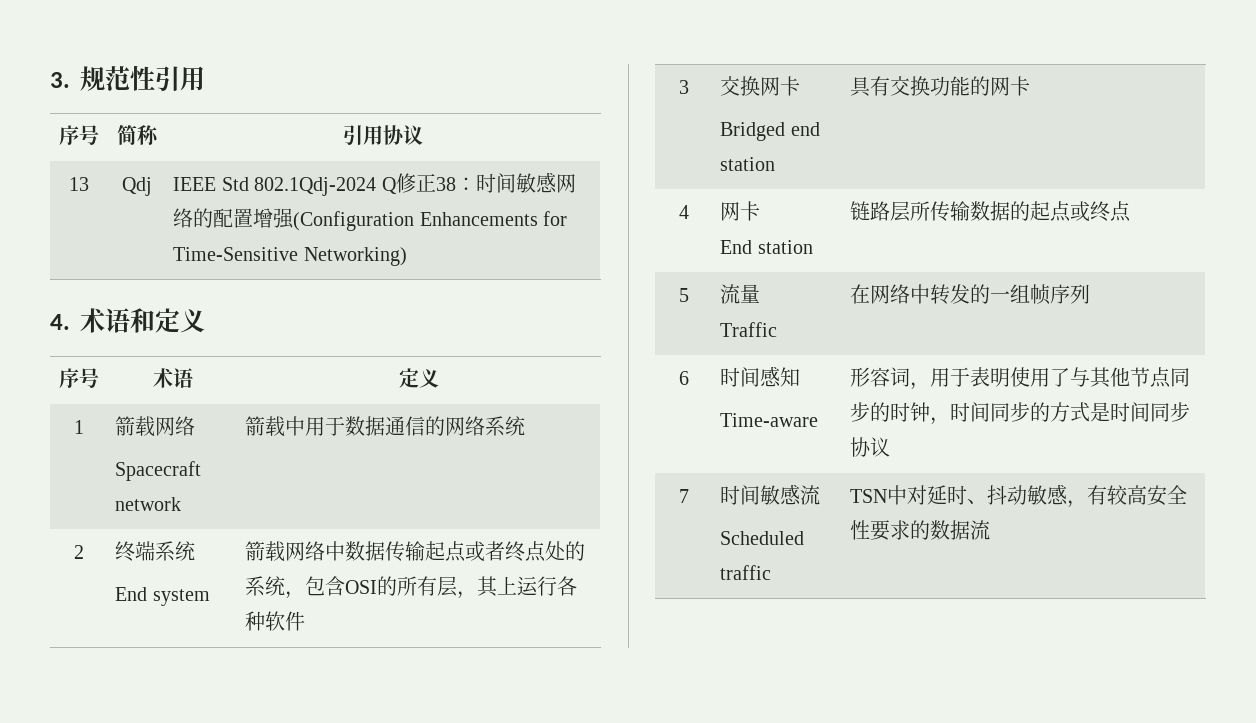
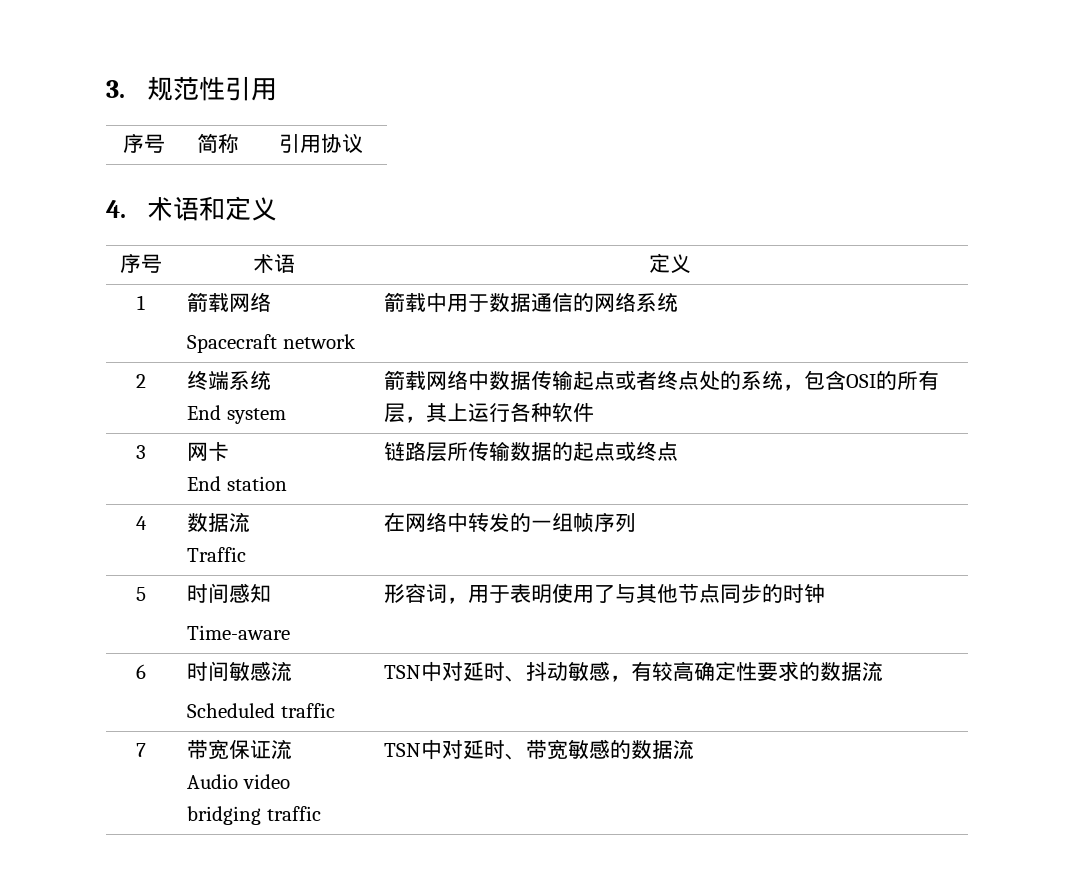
- 13 | Qdj | IEEE Std 802.1Qdj-2024 Q修正38：时间敏感网络的配置增强(Configuration Enhancements for Time-Sensitive Networking)
- 3 | 交换网卡
- Bridged end station | 具有交换功能的网卡
- 4 | 网卡
+ 3 | 网卡
- 5 | 流量
+ 4 | 数据流
- 6 | 时间感知
- Time-aware | 形容词，用于表明使用了与其他节点同步的时钟，时间同步的方式是时间同步协议
- 7 | 时间敏感流
- Scheduled traffic | TSN中对延时、抖动敏感，有较高安全性要求的数据流
+ 5 | 时间感知
+ Time-aware | 形容词，用于表明使用了与其他节点同步的时钟
+ 6 | 时间敏感流
+ Scheduled traffic | TSN中对延时、抖动敏感，有较高确定性要求的数据流
+ 7 | 带宽保证流
+ Audio video bridging traffic | TSN中对延时、带宽敏感的数据流

